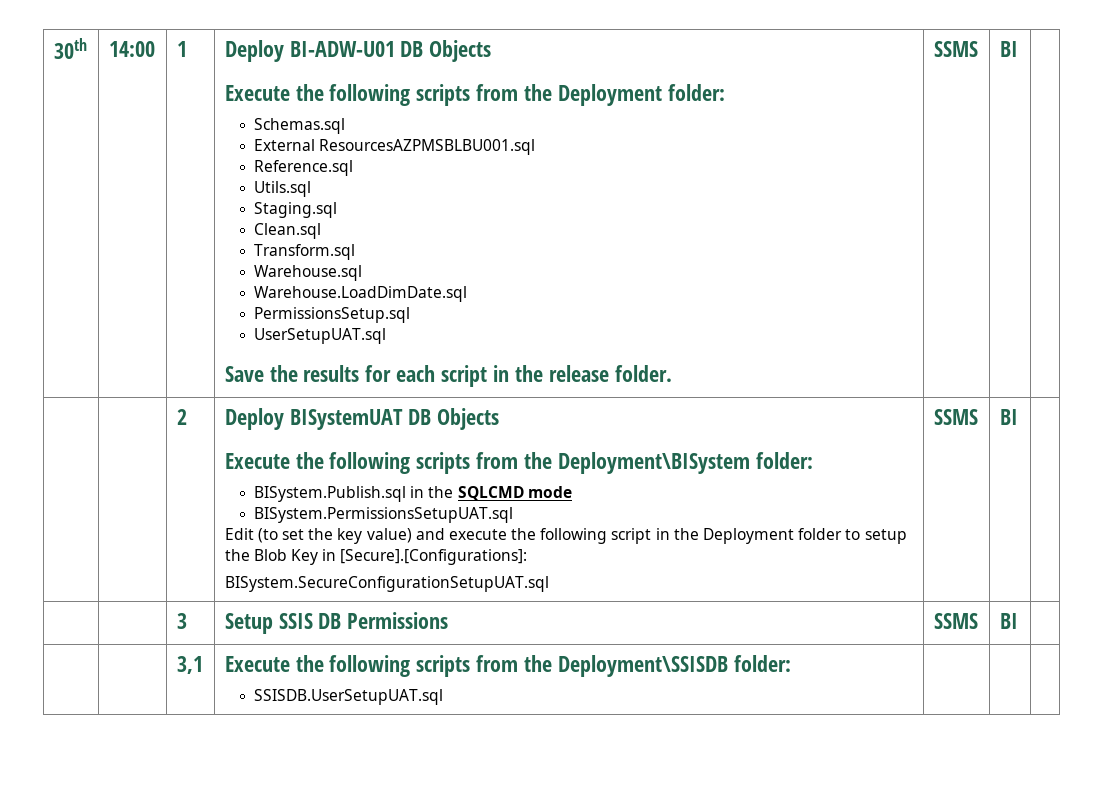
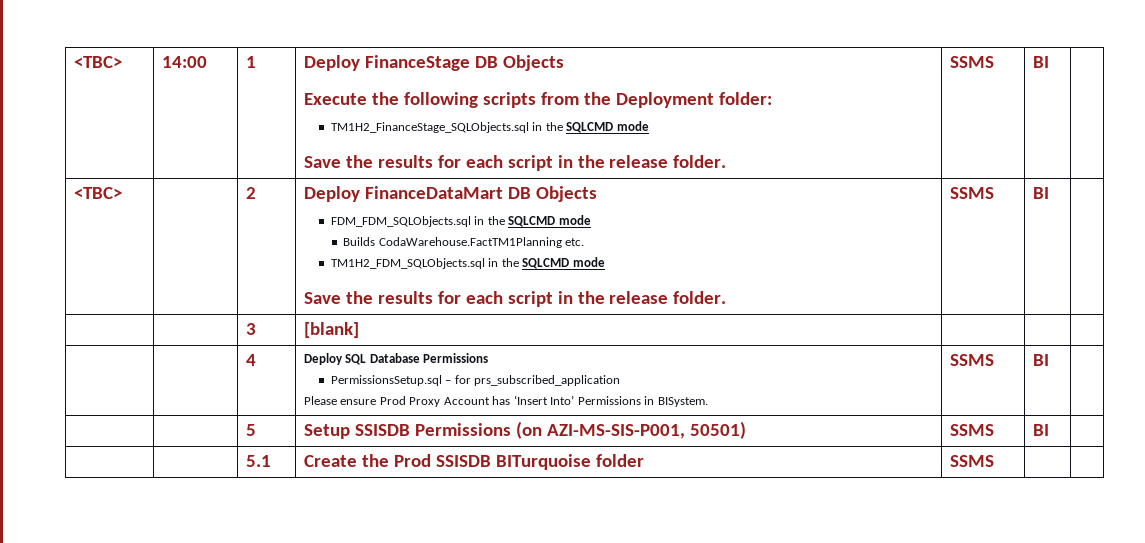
- 30th | 14:00 | 1 | Deploy BI-ADW-U01 DB Objects
+ <TBC> | 14:00 | 1 | Deploy FinanceStage DB Objects
  Execute the following scripts from the Deployment folder:
- Schemas.sql
- External ResourcesAZPMSBLBU001.sql
- Reference.sql
- Utils.sql
- Staging.sql
- Clean.sql
- Transform.sql
- Warehouse.sql
- Warehouse.LoadDimDate.sql
- PermissionsSetup.sql
- UserSetupUAT.sql
+ TM1H2_FinanceStage_SQLObjects.sql in the SQLCMD mode
+ Save the results for each script in the release folder. | SSMS | BI |
+ <TBC> | | 2 | Deploy FinanceDataMart DB Objects
+ FDM_FDM_SQLObjects.sql in the SQLCMD mode
+ Builds CodaWarehouse.FactTM1Planning etc.
+ TM1H2_FDM_SQLObjects.sql in the SQLCMD mode
- 2 | Deploy BISystemUAT DB Objects
- Execute the following scripts from the Deployment\BISystem folder:
- BISystem.Publish.sql in the SQLCMD mode
- BISystem.PermissionsSetupUAT.sql
- Edit (to set the key value) and execute the following script in the Deployment folder to setup the Blob Key in [Secure].[Configurations]:
- BISystem.SecureConfigurationSetupUAT.sql | SSMS | BI |
- | | 3 | Setup SSIS DB Permissions | SSMS | BI |
- | | 3,1 | Execute the following scripts from the Deployment\SSISDB folder:
- SSISDB.UserSetupUAT.sql | | |
+ 3 | [blank] | | |
+ | | 4 | Deploy SQL Database Permissions
+ PermissionsSetup.sql – for prs_subscribed_application
+ Please ensure Prod Proxy Account has ‘Insert Into’ Permissions in BISystem. | SSMS | BI |
+ | | 5 | Setup SSISDB Permissions (on AZI-MS-SIS-P001, 50501) | SSMS | BI |
+ | | 5.1 | Create the Prod SSISDB BITurquoise folder | SSMS | |

